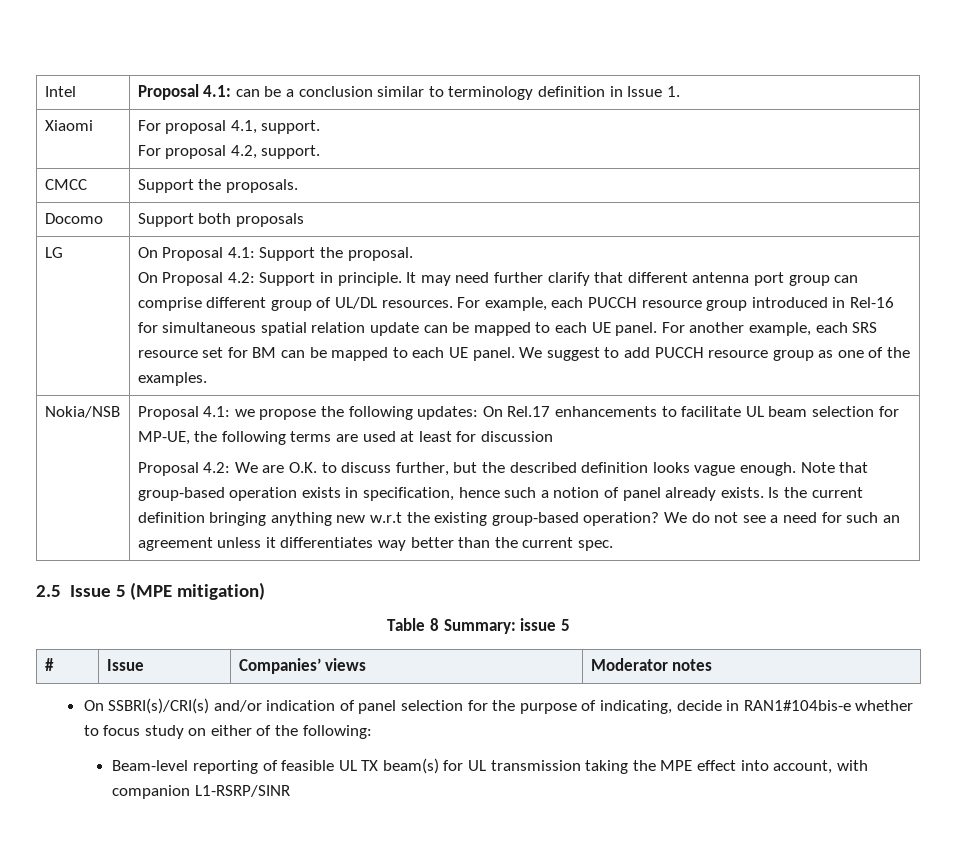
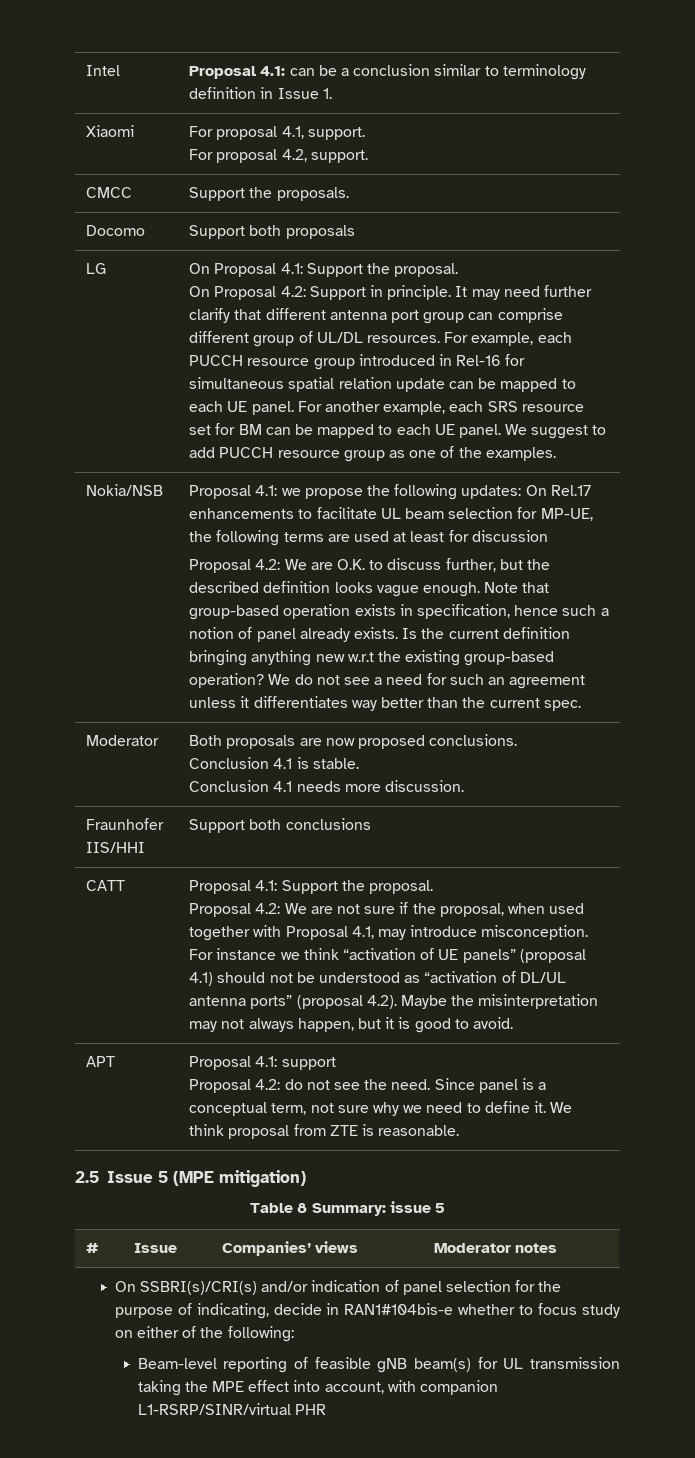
+ Moderator | Both proposals are now proposed conclusions.
+ Conclusion 4.1 is stable.
+ Conclusion 4.1 needs more discussion.
+ Fraunhofer IIS/HHI | Support both conclusions
+ CATT | Proposal 4.1: Support the proposal.
+ Proposal 4.2: We are not sure if the proposal, when used together with Proposal 4.1, may introduce misconception. For instance we think “activation of UE panels” (proposal 4.1) should not be understood as “activation of DL/UL antenna ports” (proposal 4.2). Maybe the misinterpretation may not always happen, but it is good to avoid.
+ APT | Proposal 4.1: support
+ Proposal 4.2: do not see the need. Since panel is a conceptual term, not sure why we need to define it. We think proposal from ZTE is reasonable.
- Beam-level reporting of feasible UL TX beam(s) for UL transmission taking the MPE effect into account, with companion L1-RSRP/SINR
+ Beam-level reporting of feasible gNB beam(s) for UL transmission taking the MPE effect into account, with companion L1-RSRP/SINR/virtual PHR

